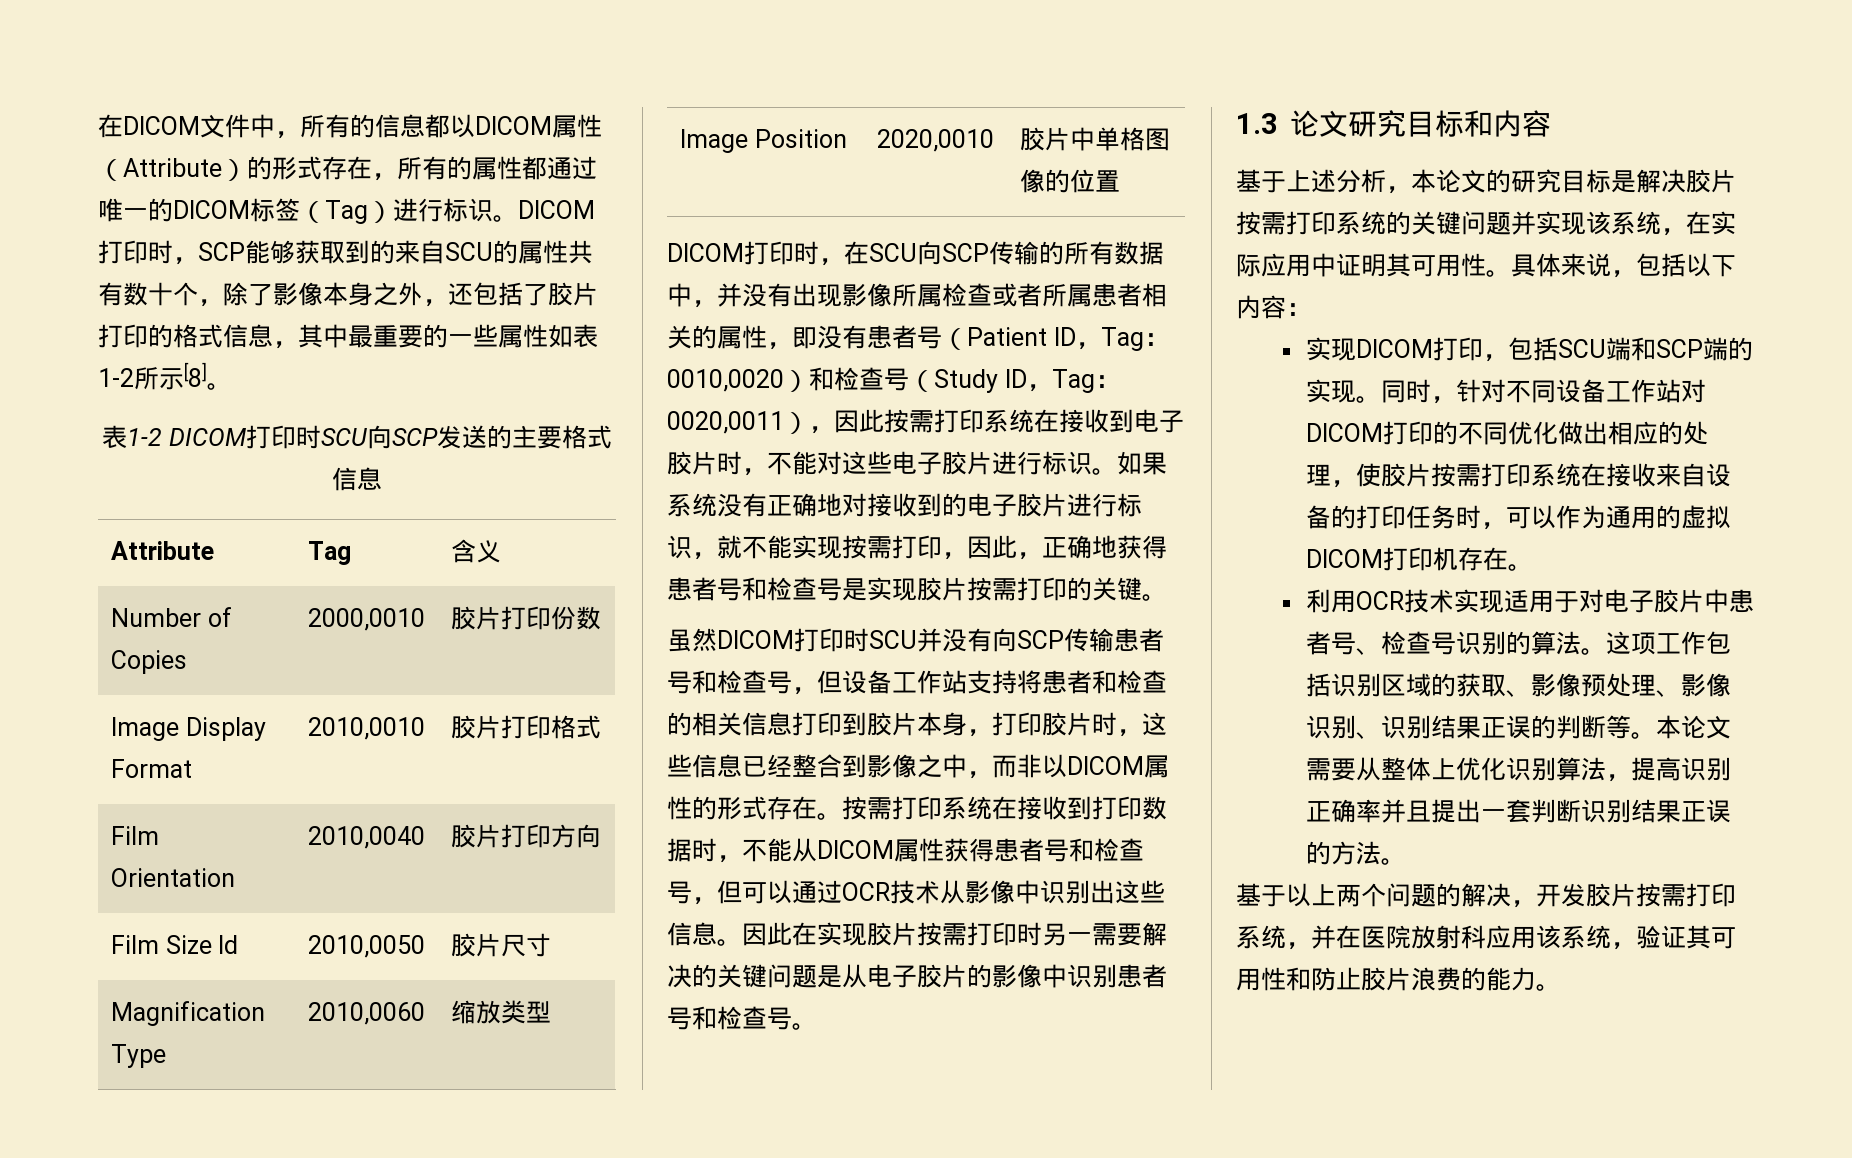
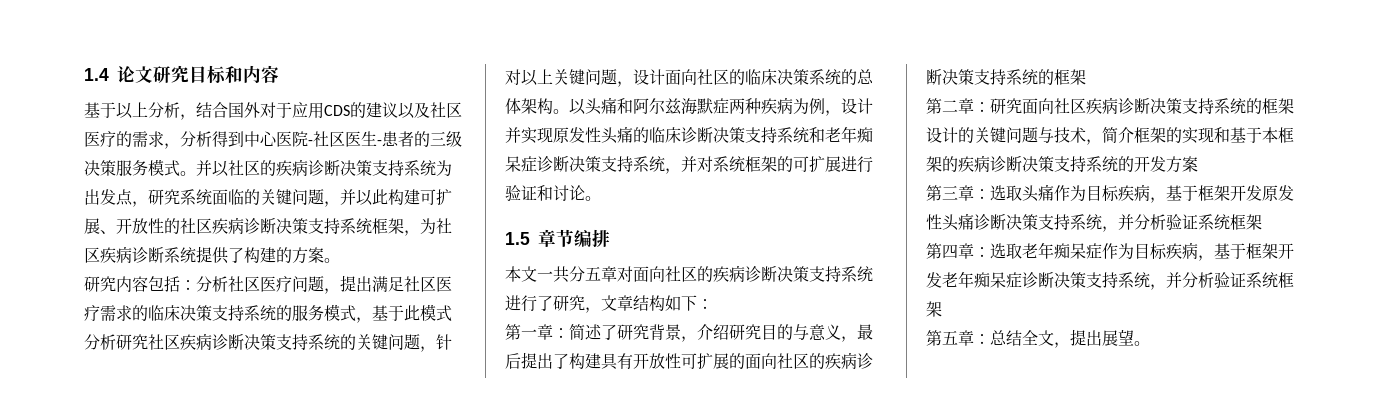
- 在DICOM文件中，所有的信息都以DICOM属性（Attribute）的形式存在，所有的属性都通过唯一的DICOM标签（Tag）进行标识。DICOM打印时，SCP能够获取到的来自SCU的属性共有数十个，除了影像本身之外，还包括了胶片打印的格式信息，其中最重要的一些属性如表1-2所示[8]。
- 表1-2 DICOM打印时SCU向SCP发送的主要格式信息
- Attribute | Tag | 含义
- Number of Copies | 2000,0010 | 胶片打印份数
- Image Display Format | 2010,0010 | 胶片打印格式
- Film Orientation | 2010,0040 | 胶片打印方向
- Film Size Id | 2010,0050 | 胶片尺寸
- Magnification Type | 2010,0060 | 缩放类型
- Image Position | 2020,0010 | 胶片中单格图像的位置
- DICOM打印时，在SCU向SCP传输的所有数据中，并没有出现影像所属检查或者所属患者相关的属性，即没有患者号（Patient ID，Tag：0010,0020）和检查号（Study ID，Tag：0020,0011），因此按需打印系统在接收到电子胶片时，不能对这些电子胶片进行标识。如果系统没有正确地对接收到的电子胶片进行标识，就不能实现按需打印，因此，正确地获得患者号和检查号是实现胶片按需打印的关键。
- 虽然DICOM打印时SCU并没有向SCP传输患者号和检查号，但设备工作站支持将患者和检查的相关信息打印到胶片本身，打印胶片时，这些信息已经整合到影像之中，而非以DICOM属性的形式存在。按需打印系统在接收到打印数据时，不能从DICOM属性获得患者号和检查号，但可以通过OCR技术从影像中识别出这些信息。因此在实现胶片按需打印时另一需要解决的关键问题是从电子胶片的影像中识别患者号和检查号。
- 1.3论文研究目标和内容
+ 1.4论文研究目标和内容
- 基于上述分析，本论文的研究目标是解决胶片按需打印系统的关键问题并实现该系统，在实际应用中证明其可用性。具体来说，包括以下内容：
- 实现DICOM打印，包括SCU端和SCP端的实现。同时，针对不同设备工作站对DICOM打印的不同优化做出相应的处理，使胶片按需打印系统在接收来自设备的打印任务时，可以作为通用的虚拟DICOM打印机存在。
- 利用OCR技术实现适用于对电子胶片中患者号、检查号识别的算法。这项工作包括识别区域的获取、影像预处理、影像识别、识别结果正误的判断等。本论文需要从整体上优化识别算法，提高识别正确率并且提出一套判断识别结果正误的方法。
- 基于以上两个问题的解决，开发胶片按需打印系统，并在医院放射科应用该系统，验证其可用性和防止胶片浪费的能力。
+ 基于以上分析，结合国外对于应用CDS的建议以及社区医疗的需求，分析得到中心医院-社区医生-患者的三级决策服务模式。并以社区的疾病诊断决策支持系统为出发点，研究系统面临的关键问题，并以此构建可扩展、开放性的社区疾病诊断决策支持系统框架，为社区疾病诊断系统提供了构建的方案。
+ 研究内容包括：分析社区医疗问题，提出满足社区医疗需求的临床决策支持系统的服务模式，基于此模式分析研究社区疾病诊断决策支持系统的关键问题，针对以上关键问题，设计面向社区的临床决策系统的总体架构。以头痛和阿尔兹海默症两种疾病为例，设计并实现原发性头痛的临床诊断决策支持系统和老年痴呆症诊断决策支持系统，并对系统框架的可扩展进行验证和讨论。
+ 1.5章节编排
+ 本文一共分五章对面向社区的疾病诊断决策支持系统进行了研究，文章结构如下：
+ 第一章：简述了研究背景，介绍研究目的与意义，最后提出了构建具有开放性可扩展的面向社区的疾病诊断决策支持系统的框架
+ 第二章：研究面向社区疾病诊断决策支持系统的框架设计的关键问题与技术，简介框架的实现和基于本框架的疾病诊断决策支持系统的开发方案
+ 第三章：选取头痛作为目标疾病，基于框架开发原发性头痛诊断决策支持系统，并分析验证系统框架
+ 第四章：选取老年痴呆症作为目标疾病，基于框架开发老年痴呆症诊断决策支持系统，并分析验证系统框架
+ 第五章：总结全文，提出展望。

